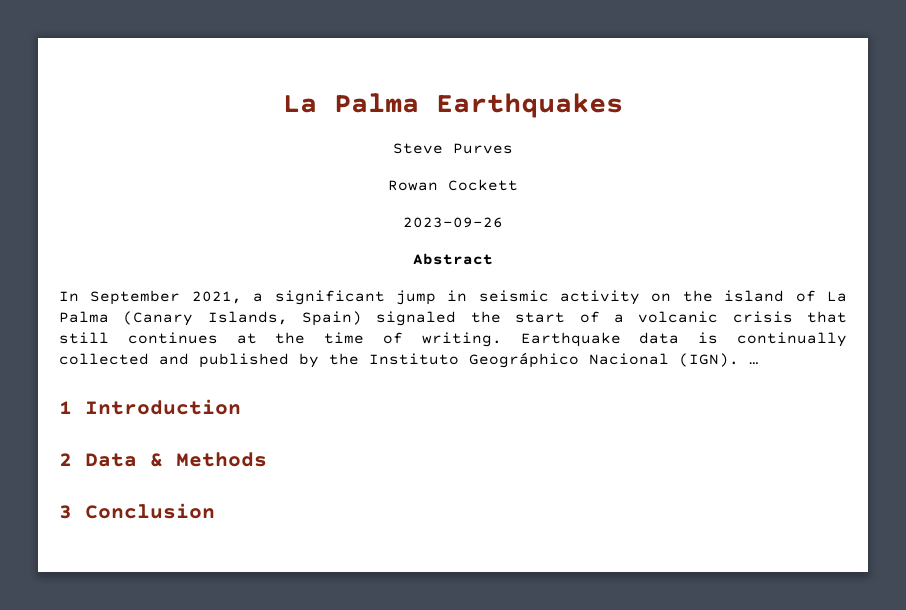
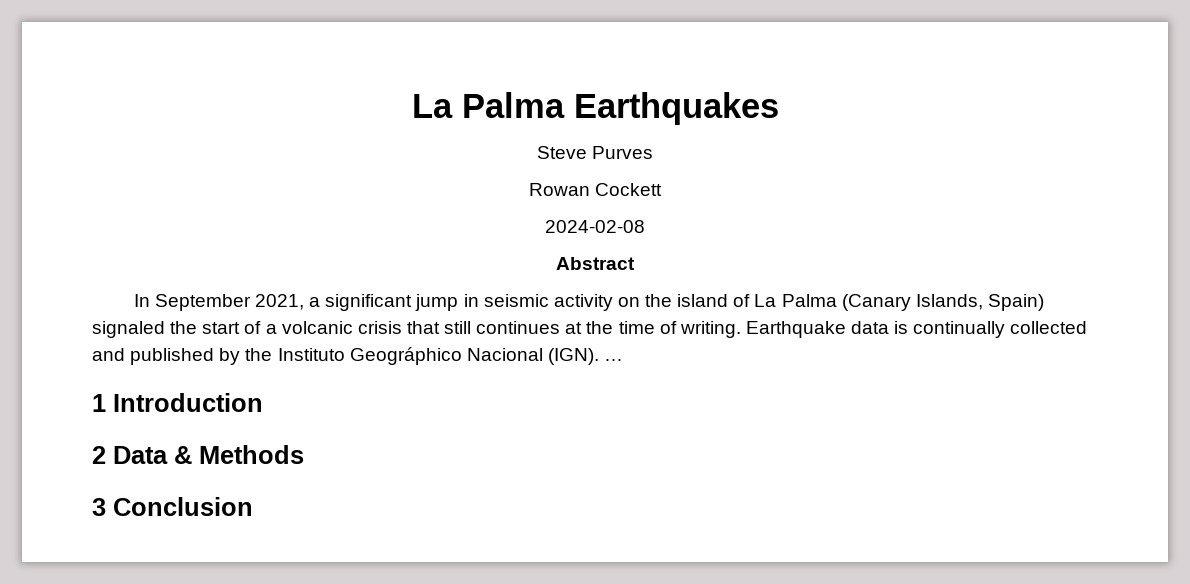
- 2023-09-26
+ 2024-02-08

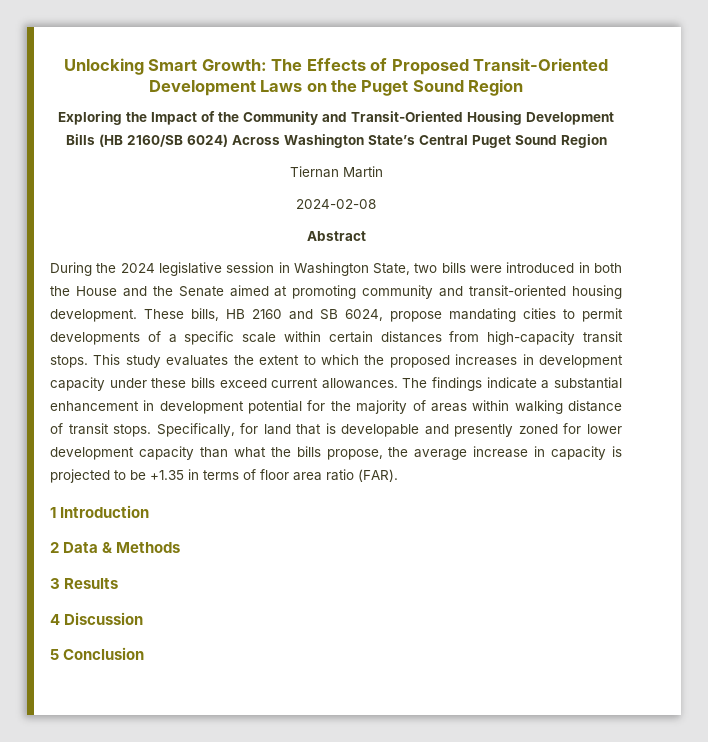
- La Palma Earthquakes
- Steve Purves
- Rowan Cockett
+ Unlocking Smart Growth: The Effects of Proposed Transit-Oriented Development Laws on the Puget Sound Region
+ Exploring the Impact of the Community and Transit-Oriented Housing Development Bills (HB 2160/SB 6024) Across Washington State’s Central Puget Sound Region
+ Tiernan Martin
  2024-02-08
  Abstract
- In September 2021, a significant jump in seismic activity on the island of La Palma (Canary Islands, Spain) signaled the start of a volcanic crisis that still continues at the time of writing. Earthquake data is continually collected and published by the Instituto Geográphico Nacional (IGN). …
+ During the 2024 legislative session in Washington State, two bills were introduced in both the House and the Senate aimed at promoting community and transit-oriented housing development. These bills, HB 2160 and SB 6024, propose mandating cities to permit developments of a specific scale within certain distances from high-capacity transit stops. This study evaluates the extent to which the proposed increases in development capacity under these bills exceed current allowances. The findings indicate a substantial enhancement in development potential for the majority of areas within walking distance of transit stops. Specifically, for land that is developable and presently zoned for lower development capacity than what the bills propose, the average increase in capacity is projected to be +1.35 in terms of floor area ratio (FAR).
- 3 Conclusion
+ 3 Results
+ 4 Discussion
+ 5 Conclusion

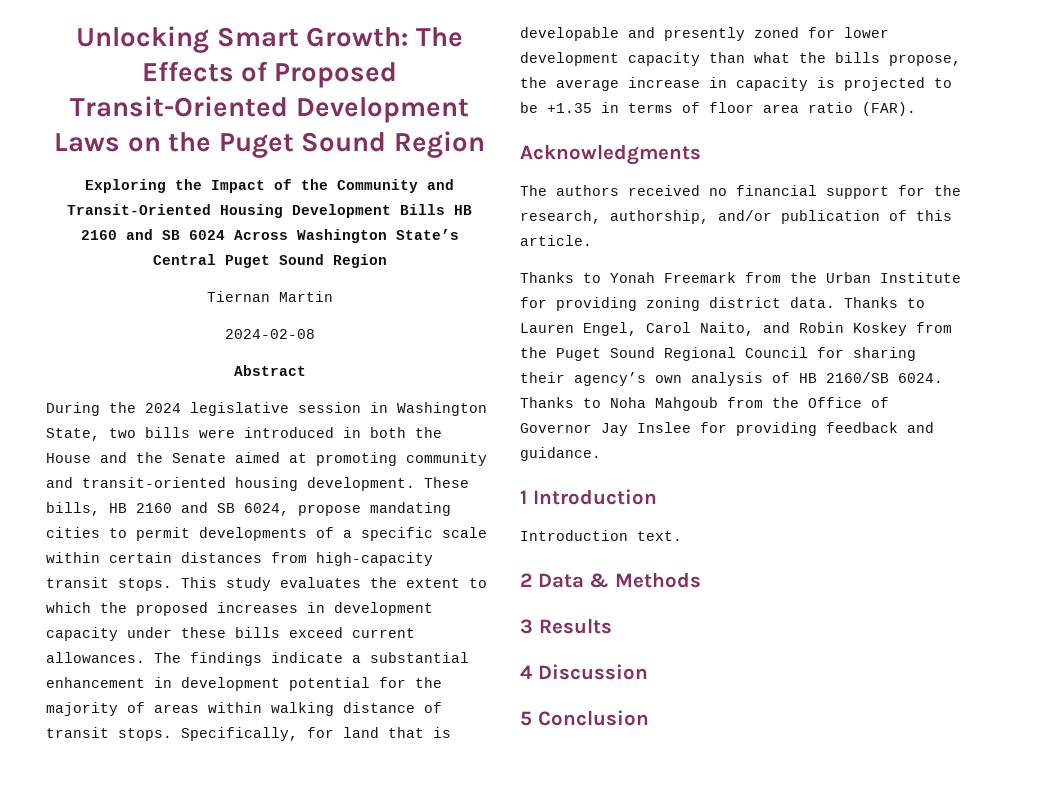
- Exploring the Impact of the Community and Transit-Oriented Housing Development Bills (HB 2160/SB 6024) Across Washington State’s Central Puget Sound Region
+ Exploring the Impact of the Community and Transit-Oriented Housing Development Bills HB 2160 and SB 6024 Across Washington State’s Central Puget Sound Region
+ Acknowledgments
+ The authors received no financial support for the research, authorship, and/or publication of this article.
+ Thanks to Yonah Freemark from the Urban Institute for providing zoning district data. Thanks to Lauren Engel, Carol Naito, and Robin Koskey from the Puget Sound Regional Council for sharing their agency’s own analysis of HB 2160/SB 6024. Thanks to Noha Mahgoub from the Office of Governor Jay Inslee for providing feedback and guidance.
+ Introduction text.

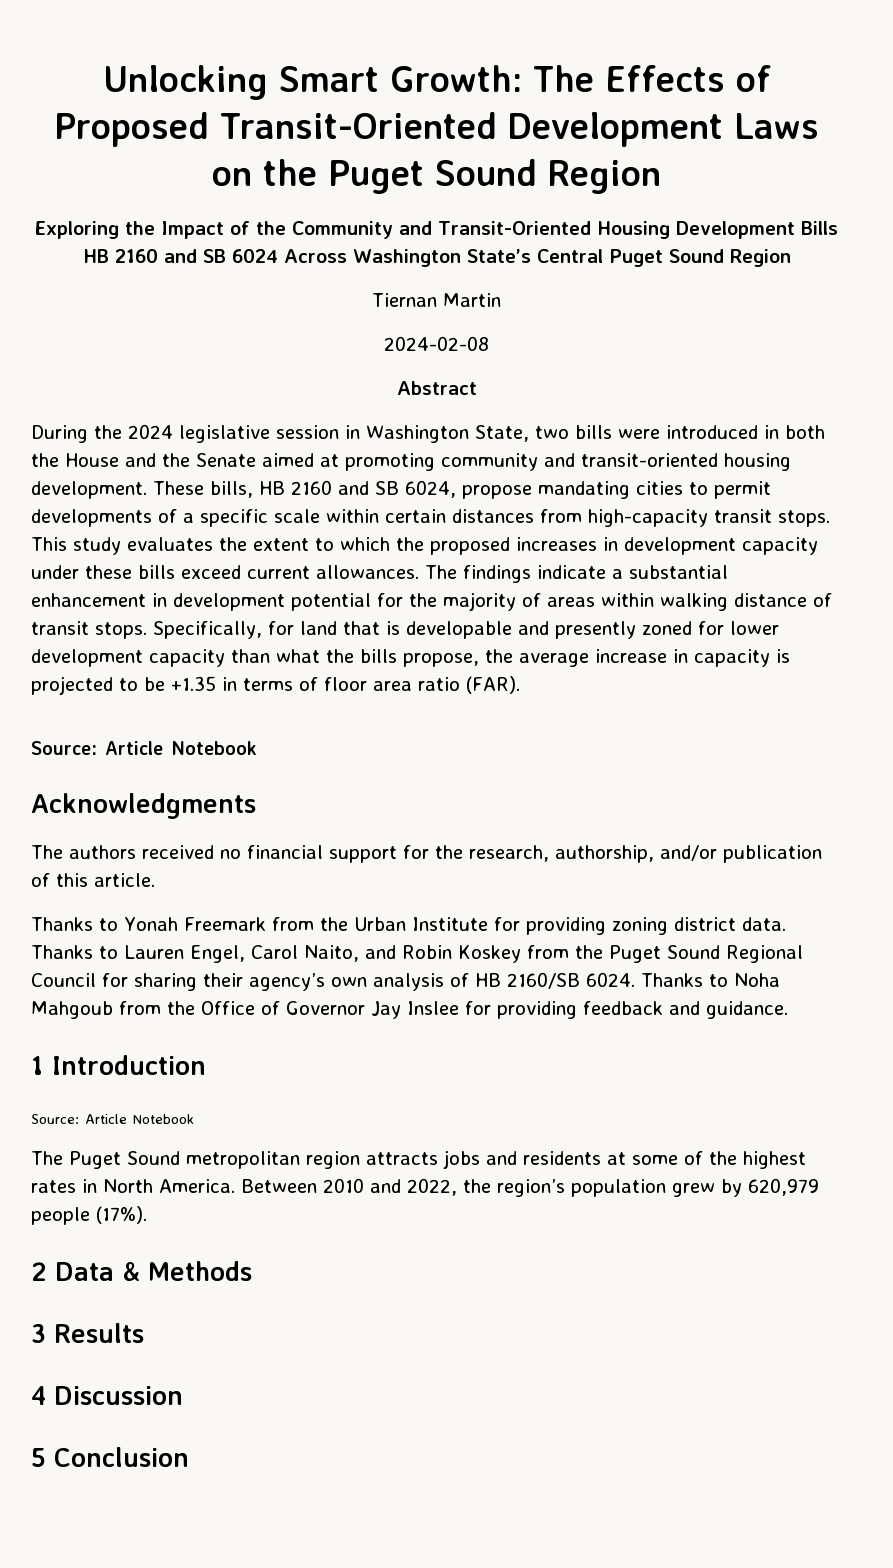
  Specifically, for land that is developable and presently zoned for lower development capacity than what the bills propose, the average increase in capacity is projected to be +1.35 in terms of floor area ratio (FAR).
+ Source: Article Notebook
  1 Introduction
- Introduction text.
+ Source: Article Notebook
+ The Puget Sound metropolitan region attracts jobs and residents at some of the highest rates in North America. Between 2010 and 2022, the region’s population grew by 620,979 people (17%).

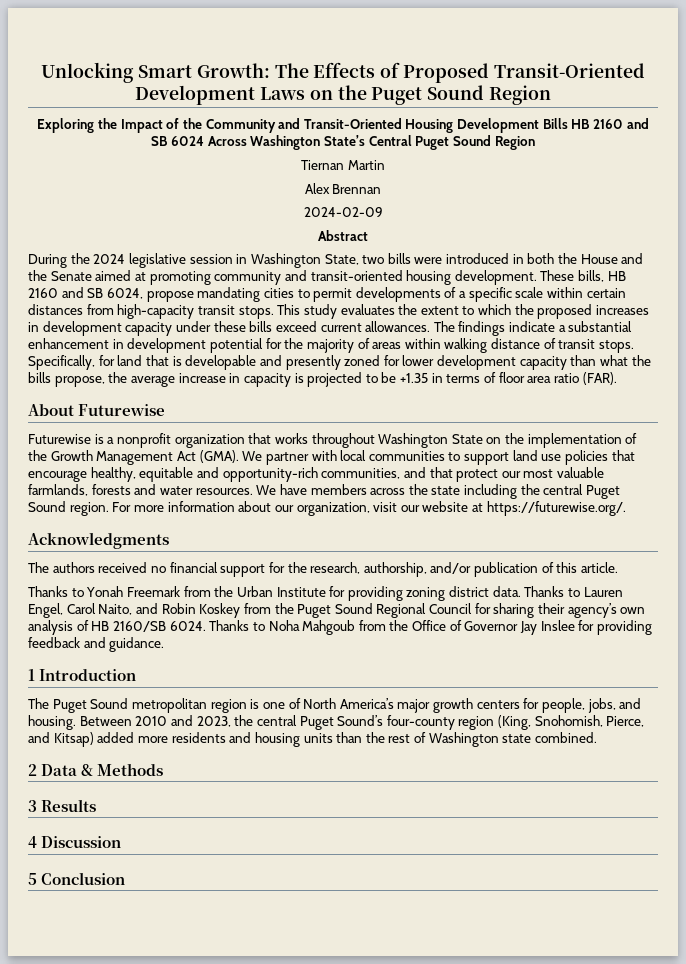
- 2024-02-08
+ Alex Brennan
+ 2024-02-09
  Specifically, for land that is developable and presently zoned for lower development capacity than what the bills propose, the average increase in capacity is projected to be +1.35 in terms of floor area ratio (FAR).
- Source: Article Notebook
+ About Futurewise
+ Futurewise is a nonprofit organization that works throughout Washington State on the implementation of the Growth Management Act (GMA). We partner with local communities to support land use policies that encourage healthy, equitable and opportunity-rich communities, and that protect our most valuable farmlands, forests and water resources. We have members across the state including the central Puget Sound region. For more information about our organization, visit our website at https://futurewise.org/.
  1 Introduction
- Source: Article Notebook
- The Puget Sound metropolitan region attracts jobs and residents at some of the highest rates in North America. Between 2010 and 2022, the region’s population grew by 620,979 people (17%).
+ The Puget Sound metropolitan region is one of North America’s major growth centers for people, jobs, and housing. Between 2010 and 2023, the central Puget Sound’s four-county region (King, Snohomish, Pierce, and Kitsap) added more residents and housing units than the rest of Washington state combined.

